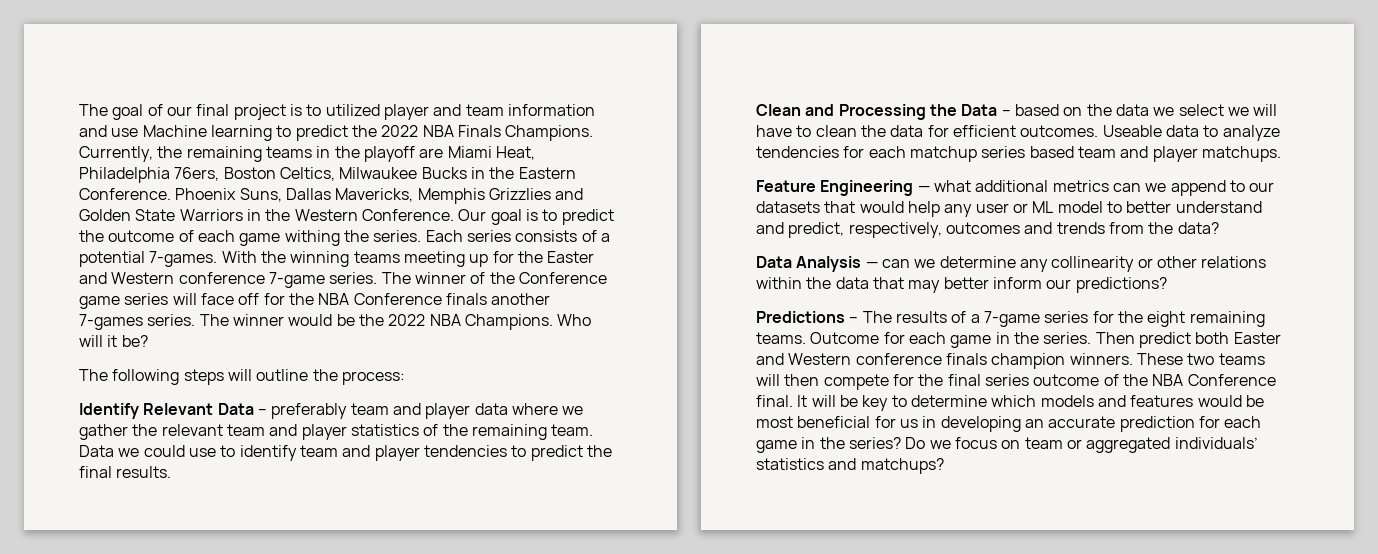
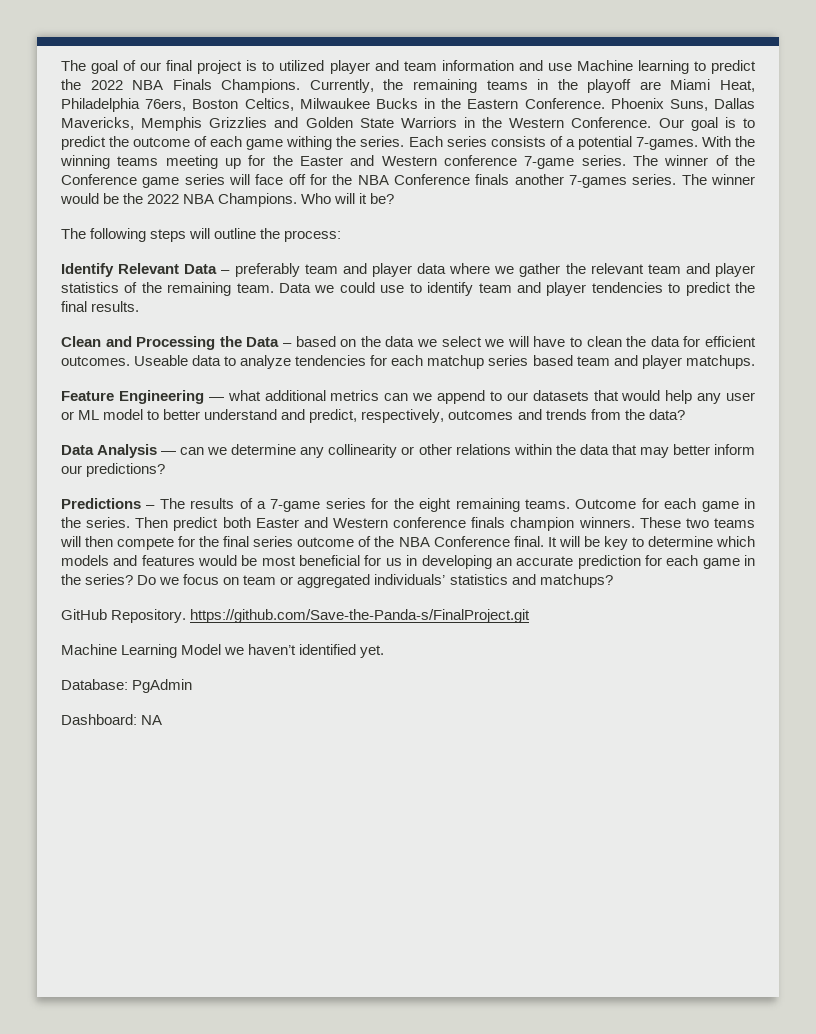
+ GitHub Repository. https://github.com/Save-the-Panda-s/FinalProject.git
+ Machine Learning Model we haven’t identified yet.
+ Database: PgAdmin
+ Dashboard: NA

